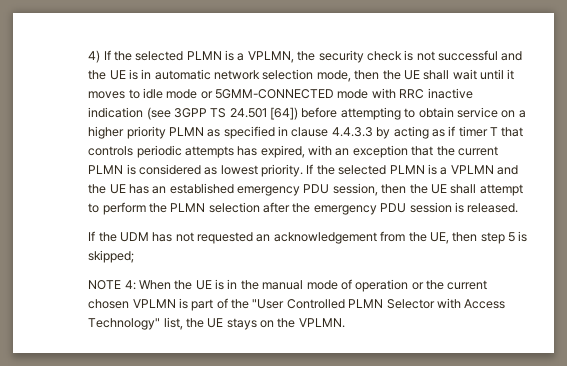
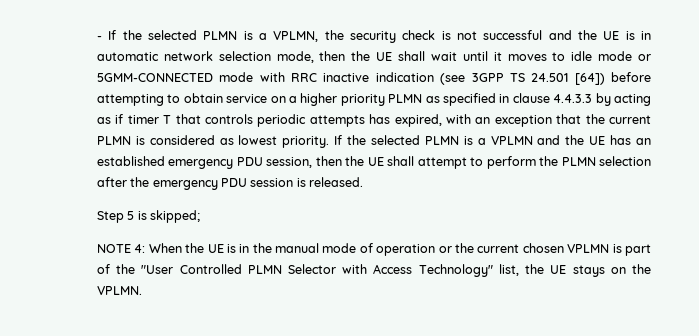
- 4) If the selected PLMN is a VPLMN, the security check is not successful and the UE is in automatic network selection mode, then the UE shall wait until it moves to idle mode or 5GMM-CONNECTED mode with RRC inactive indication (see 3GPP TS 24.501 [64]) before attempting to obtain service on a higher priority PLMN as specified in clause 4.4.3.3 by acting as if timer T that controls periodic attempts has expired, with an exception that the current PLMN is considered as lowest priority.
+ - If the selected PLMN is a VPLMN, the security check is not successful and the UE is in automatic network selection mode, then the UE shall wait until it moves to idle mode or 5GMM-CONNECTED mode with RRC inactive indication (see 3GPP TS 24.501 [64]) before attempting to obtain service on a higher priority PLMN as specified in clause 4.4.3.3 by acting as if timer T that controls periodic attempts has expired, with an exception that the current PLMN is considered as lowest priority.
- If the UDM has not requested an acknowledgement from the UE, then step 5 is skipped;
+ Step 5 is skipped;

